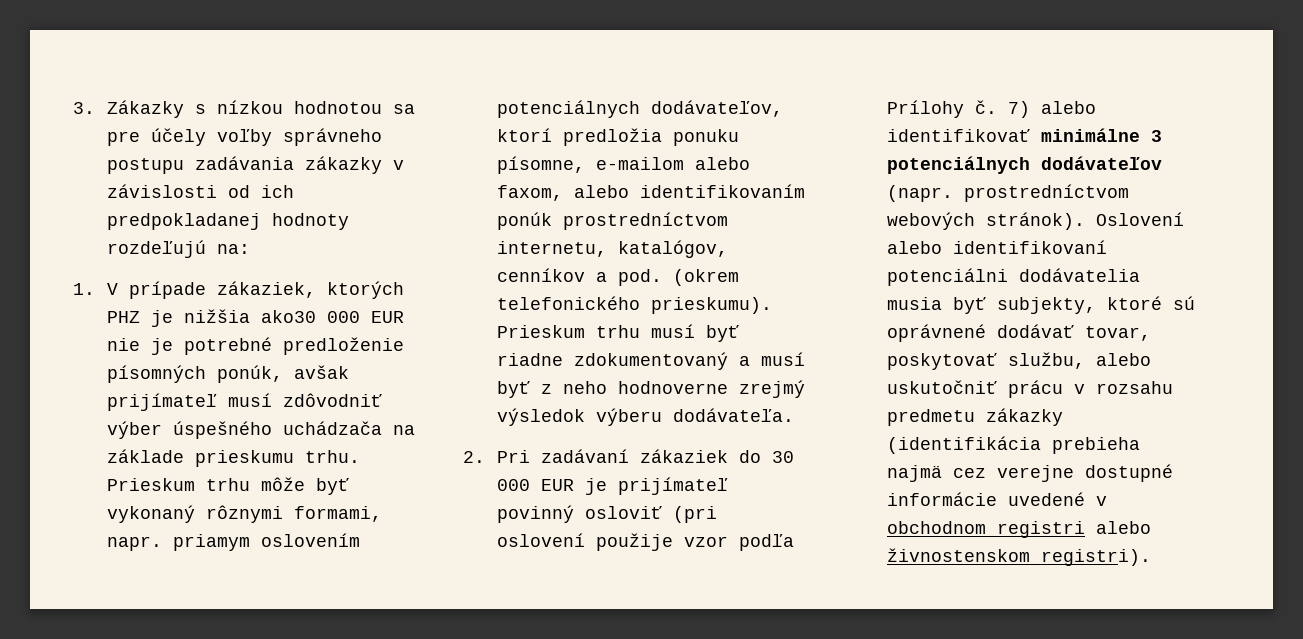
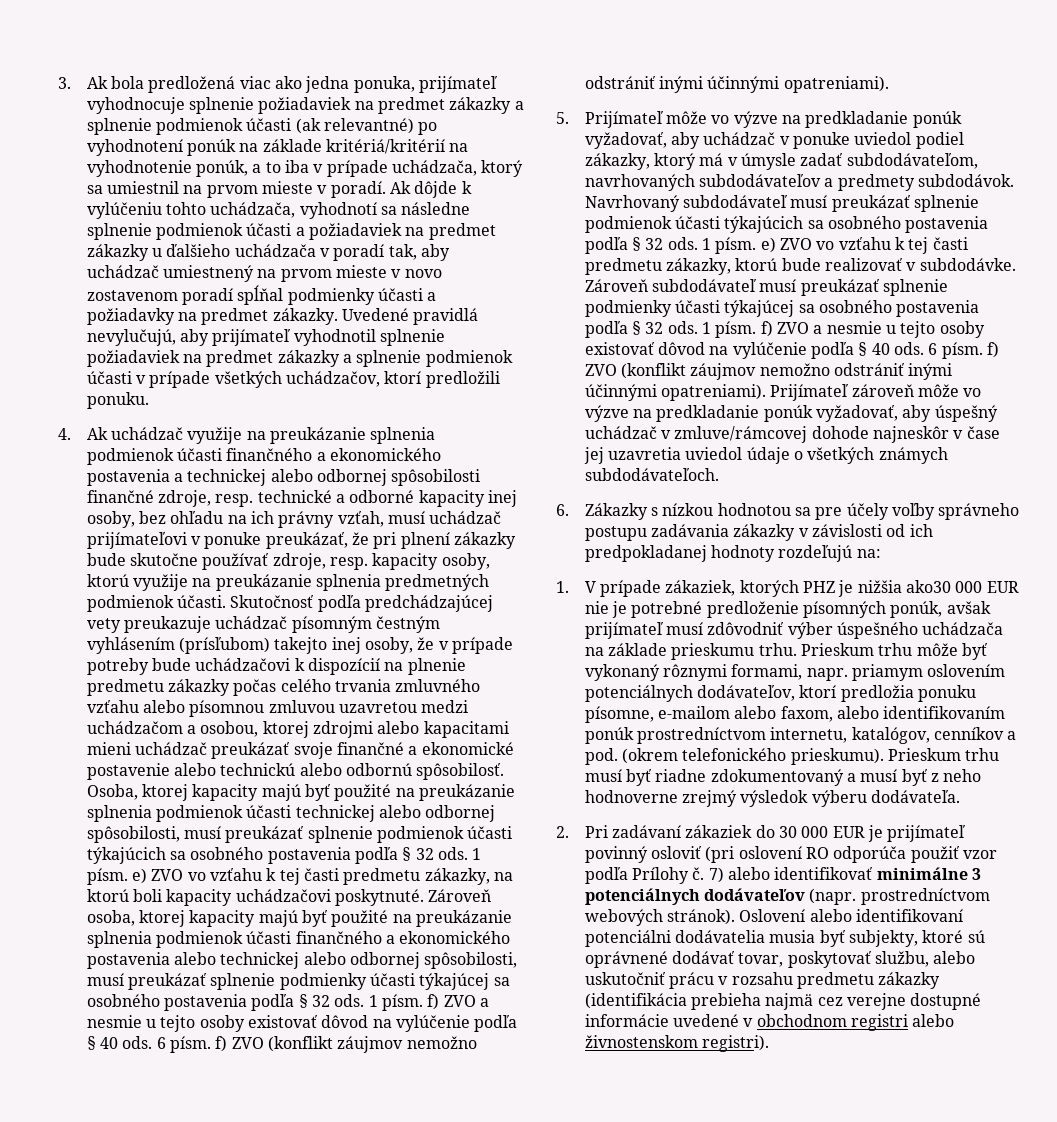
- 3. Zákazky s nízkou hodnotou sa pre účely voľby správneho postupu zadávania zákazky v závislosti od ich predpokladanej hodnoty rozdeľujú na:
+ 3. Ak bola predložená viac ako jedna ponuka, prijímateľ vyhodnocuje splnenie požiadaviek na predmet zákazky a splnenie podmienok účasti (ak relevantné) po vyhodnotení ponúk na základe kritériá/kritérií na vyhodnotenie ponúk, a to iba v prípade uchádzača, ktorý sa umiestnil na prvom mieste v poradí. Ak dôjde k vylúčeniu tohto uchádzača, vyhodnotí sa následne splnenie podmienok účasti a požiadaviek na predmet zákazky u ďalšieho uchádzača v poradí tak, aby uchádzač umiestnený na prvom mieste v novo zostavenom poradí spĺňal podmienky účasti a požiadavky na predmet zákazky. Uvedené pravidlá nevylučujú, aby prijímateľ vyhodnotil splnenie požiadaviek na predmet zákazky a splnenie podmienok účasti v prípade všetkých uchádzačov, ktorí predložili ponuku.
+ 4. Ak uchádzač využije na preukázanie splnenia podmienok účasti finančného a ekonomického postavenia a technickej alebo odbornej spôsobilosti finančné zdroje, resp. technické a odborné kapacity inej osoby, bez ohľadu na ich právny vzťah, musí uchádzač prijímateľovi v ponuke preukázať, že pri plnení zákazky bude skutočne používať zdroje, resp. kapacity osoby, ktorú využije na preukázanie splnenia predmetných podmienok účasti. Skutočnosť podľa predchádzajúcej vety preukazuje uchádzač písomným čestným vyhlásením (prísľubom) takejto inej osoby, že v prípade potreby bude uchádzačovi k dispozícií na plnenie predmetu zákazky počas celého trvania zmluvného vzťahu alebo písomnou zmluvou uzavretou medzi uchádzačom a osobou, ktorej zdrojmi alebo kapacitami mieni uchádzač preukázať svoje finančné a ekonomické postavenie alebo technickú alebo odbornú spôsobilosť. Osoba, ktorej kapacity majú byť použité na preukázanie splnenia podmienok účasti technickej alebo odbornej spôsobilosti, musí preukázať splnenie podmienok účasti týkajúcich sa osobného postavenia podľa § 32 ods. 1 písm. e) ZVO vo vzťahu k tej časti predmetu zákazky, na ktorú boli kapacity uchádzačovi poskytnuté. Zároveň osoba, ktorej kapacity majú byť použité na preukázanie splnenia podmienok účasti finančného a ekonomického postavenia alebo technickej alebo odbornej spôsobilosti, musí preukázať splnenie podmienky účasti týkajúcej sa osobného postavenia podľa § 32 ods. 1 písm. f) ZVO a nesmie u tejto osoby existovať dôvod na vylúčenie podľa § 40 ods. 6 písm. f) ZVO (konflikt záujmov nemožno odstrániť inými účinnými opatreniami).
+ 5. Prijímateľ môže vo výzve na predkladanie ponúk vyžadovať, aby uchádzač v ponuke uviedol podiel zákazky, ktorý má v úmysle zadať subdodávateľom, navrhovaných subdodávateľov a predmety subdodávok. Navrhovaný subdodávateľ musí preukázať splnenie podmienok účasti týkajúcich sa osobného postavenia podľa § 32 ods. 1 písm. e) ZVO vo vzťahu k tej časti predmetu zákazky, ktorú bude realizovať v subdodávke. Zároveň subdodávateľ musí preukázať splnenie podmienky účasti týkajúcej sa osobného postavenia podľa § 32 ods. 1 písm. f) ZVO a nesmie u tejto osoby existovať dôvod na vylúčenie podľa § 40 ods. 6 písm. f) ZVO (konflikt záujmov nemožno odstrániť inými účinnými opatreniami). Prijímateľ zároveň môže vo výzve na predkladanie ponúk vyžadovať, aby úspešný uchádzač v zmluve/rámcovej dohode najneskôr v čase jej uzavretia uviedol údaje o všetkých známych subdodávateľoch.
+ 6. Zákazky s nízkou hodnotou sa pre účely voľby správneho postupu zadávania zákazky v závislosti od ich predpokladanej hodnoty rozdeľujú na:
- 2. Pri zadávaní zákaziek do 30 000 EUR je prijímateľ povinný osloviť (pri oslovení použije vzor podľa Prílohy č.
+ 2. Pri zadávaní zákaziek do 30 000 EUR je prijímateľ povinný osloviť (pri oslovení RO odporúča použiť vzor podľa Prílohy č.

